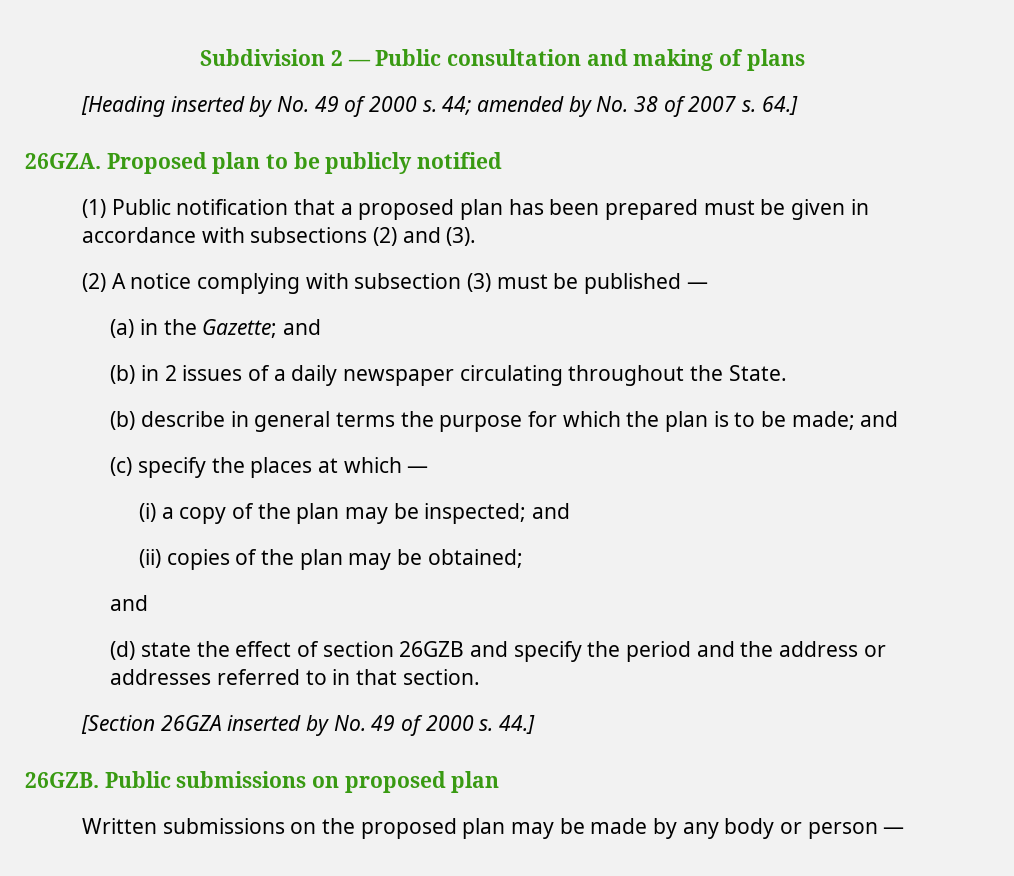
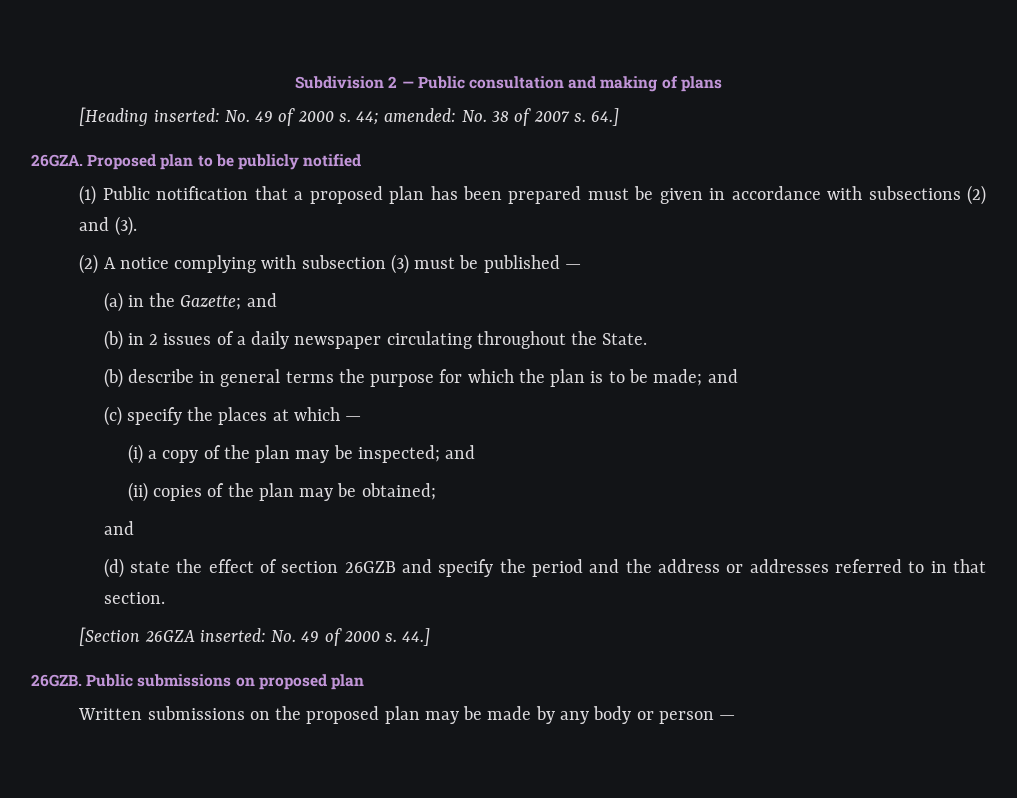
- [Heading inserted by No. 49 of 2000 s.
+ [Heading inserted: No. 49 of 2000 s.
- 44; amended by No. 38 of 2007 s.
+ 44; amended: No. 38 of 2007 s.
- [Section 26GZA inserted by No. 49 of 2000 s.
+ [Section 26GZA inserted: No. 49 of 2000 s.

